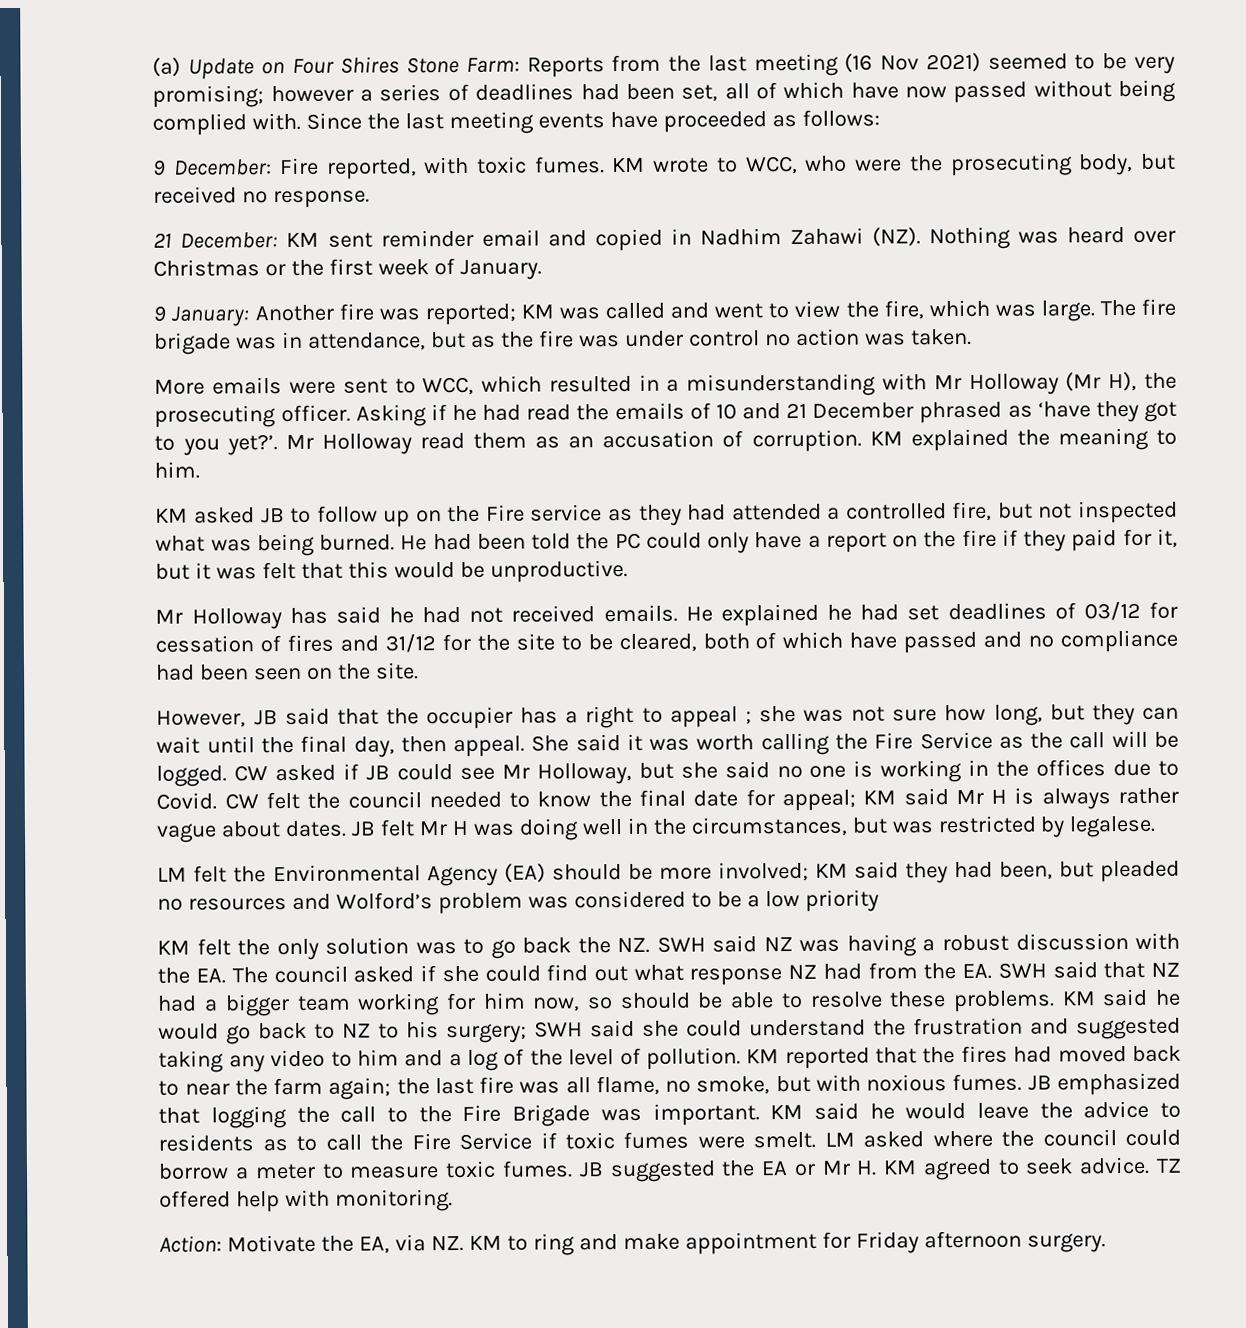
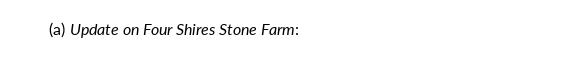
- (a) Update on Four Shires Stone Farm: Reports from the last meeting (16 Nov 2021) seemed to be very promising; however a series of deadlines had been set, all of which have now passed without being complied with. Since the last meeting events have proceeded as follows:
- 9 December: Fire reported, with toxic fumes. KM wrote to WCC, who were the prosecuting body, but received no response.
- 21 December: KM sent reminder email and copied in Nadhim Zahawi (NZ). Nothing was heard over Christmas or the first week of January.
- 9 January: Another fire was reported; KM was called and went to view the fire, which was large. The fire brigade was in attendance, but as the fire was under control no action was taken.
- More emails were sent to WCC, which resulted in a misunderstanding with Mr Holloway (Mr H), the prosecuting officer. Asking if he had read the emails of 10 and 21 December phrased as ‘have they got to you yet?’. Mr Holloway read them as an accusation of corruption. KM explained the meaning to him.
- KM asked JB to follow up on the Fire service as they had attended a controlled fire, but not inspected what was being burned. He had been told the PC could only have a report on the fire if they paid for it, but it was felt that this would be unproductive.
- Mr Holloway has said he had not received emails. He explained he had set deadlines of 03/12 for cessation of fires and 31/12 for the site to be cleared, both of which have passed and no compliance had been seen on the site.
- However, JB said that the occupier has a right to appeal ; she was not sure how long, but they can wait until the final day, then appeal. She said it was worth calling the Fire Service as the call will be logged. CW asked if JB could see Mr Holloway, but she said no one is working in the offices due to Covid. CW felt the council needed to know the final date for appeal; KM said Mr H is always rather vague about dates. JB felt Mr H was doing well in the circumstances, but was restricted by legalese.
- LM felt the Environmental Agency (EA) should be more involved; KM said they had been, but pleaded no resources and Wolford’s problem was considered to be a low priority
- KM felt the only solution was to go back the NZ. SWH said NZ was having a robust discussion with the EA. The council asked if she could find out what response NZ had from the EA. SWH said that NZ had a bigger team working for him now, so should be able to resolve these problems. KM said he would go back to NZ to his surgery; SWH said she could understand the frustration and suggested taking any video to him and a log of the level of pollution. KM reported that the fires had moved back to near the farm again; the last fire was all flame, no smoke, but with noxious fumes. JB emphasized that logging the call to the Fire Brigade was important. KM said he would leave the advice to residents as to call the Fire Service if toxic fumes were smelt. LM asked where the council could borrow a meter to measure toxic fumes. JB suggested the EA or Mr H. KM agreed to seek advice. TZ offered help with monitoring.
- Action: Motivate the EA, via NZ. KM to ring and make appointment for Friday afternoon surgery.
+ (a) Update on Four Shires Stone Farm:

